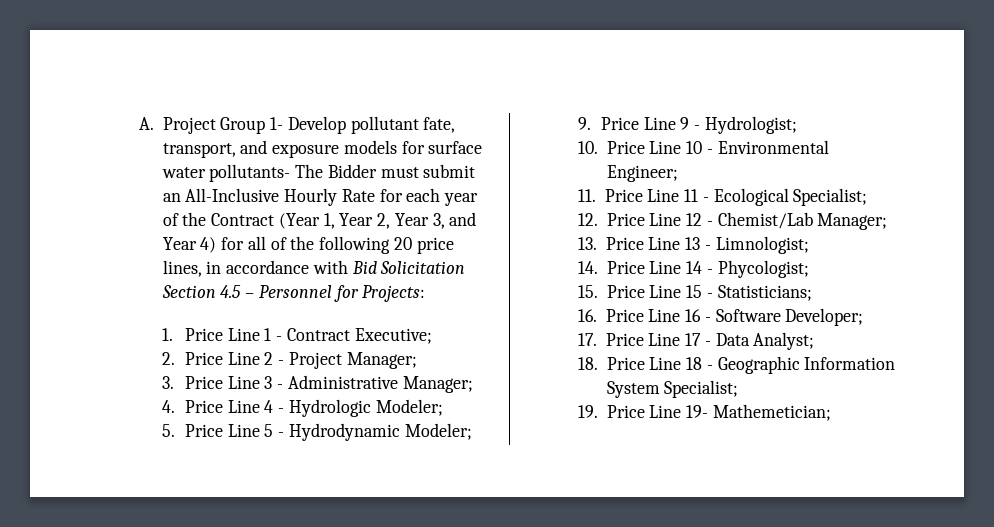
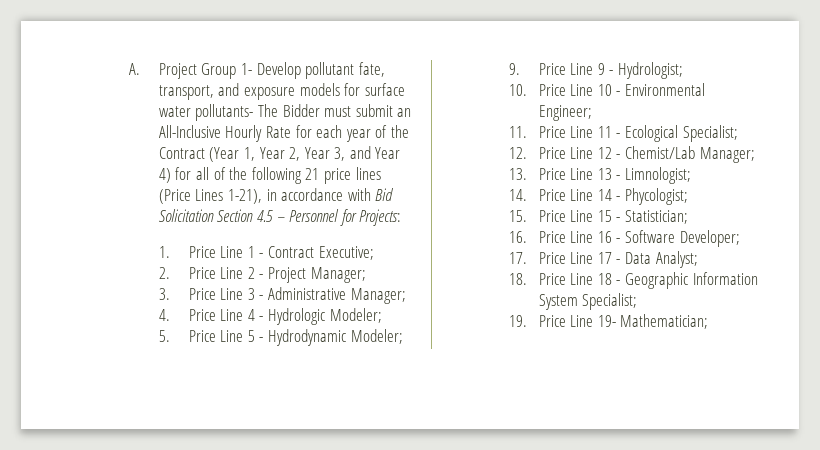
- A. Project Group 1- Develop pollutant fate, transport, and exposure models for surface water pollutants- The Bidder must submit an All-Inclusive Hourly Rate for each year of the Contract (Year 1, Year 2, Year 3, and Year 4) for all of the following 20 price lines, in accordance with Bid Solicitation Section 4.5 – Personnel for Projects:
+ A. Project Group 1- Develop pollutant fate, transport, and exposure models for surface water pollutants- The Bidder must submit an All-Inclusive Hourly Rate for each year of the Contract (Year 1, Year 2, Year 3, and Year 4) for all of the following 21 price lines (Price Lines 1-21), in accordance with Bid Solicitation Section 4.5 – Personnel for Projects:
- 15. Price Line 15 - Statisticians;
+ 15. Price Line 15 - Statistician;
- 19. Price Line 19- Mathemetician;
+ 19. Price Line 19- Mathematician;

